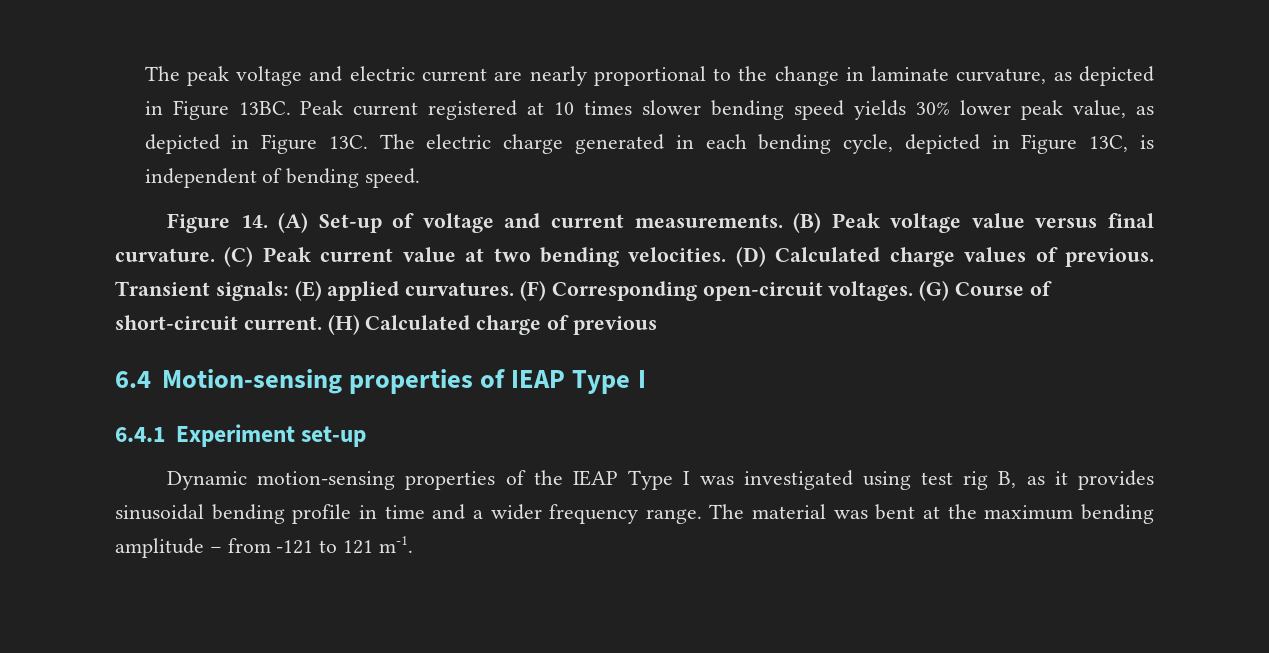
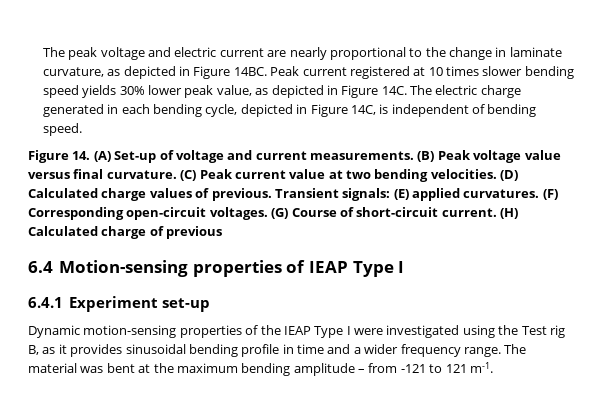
- The peak voltage and electric current are nearly proportional to the change in laminate curvature, as depicted in Figure 13BC.
+ The peak voltage and electric current are nearly proportional to the change in laminate curvature, as depicted in Figure 14BC.
- Peak current registered at 10 times slower bending speed yields 30% lower peak value, as depicted in Figure 13C.
+ Peak current registered at 10 times slower bending speed yields 30% lower peak value, as depicted in Figure 14C.
- The electric charge generated in each bending cycle, depicted in Figure 13C, is independent of bending speed.
+ The electric charge generated in each bending cycle, depicted in Figure 14C, is independent of bending speed.
- Dynamic motion-sensing properties of the IEAP Type I was investigated using test rig B, as it provides sinusoidal bending profile in time and a wider frequency range.
+ Dynamic motion-sensing properties of the IEAP Type I were investigated using the Test rig B, as it provides sinusoidal bending profile in time and a wider frequency range.

